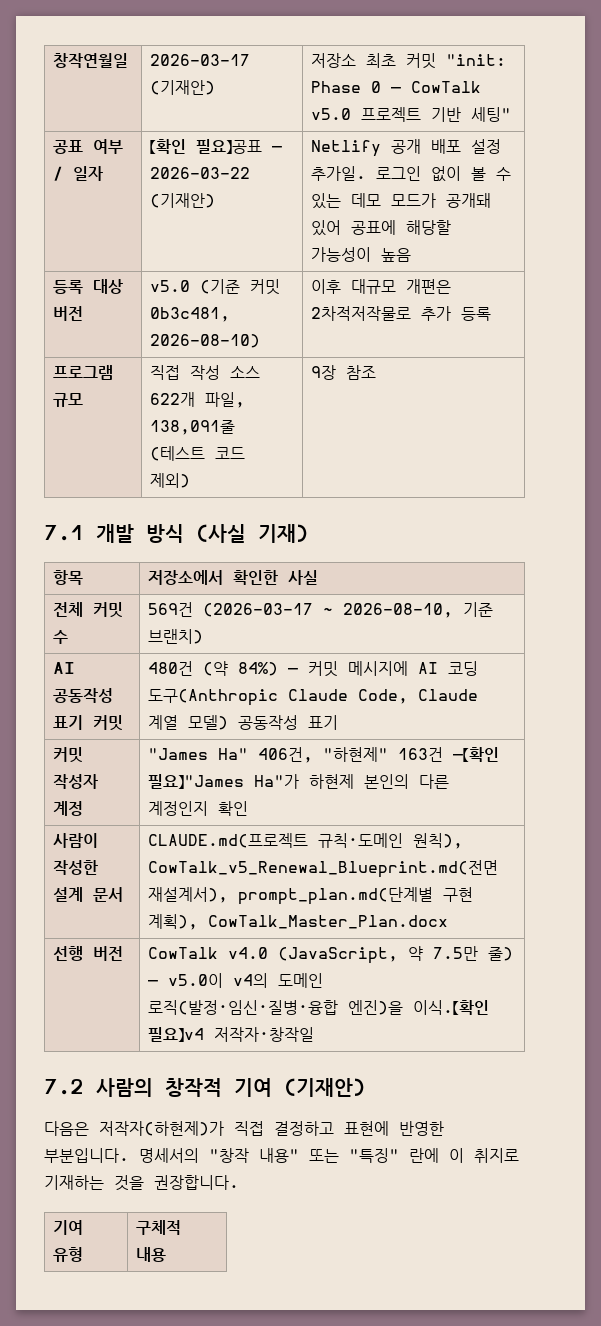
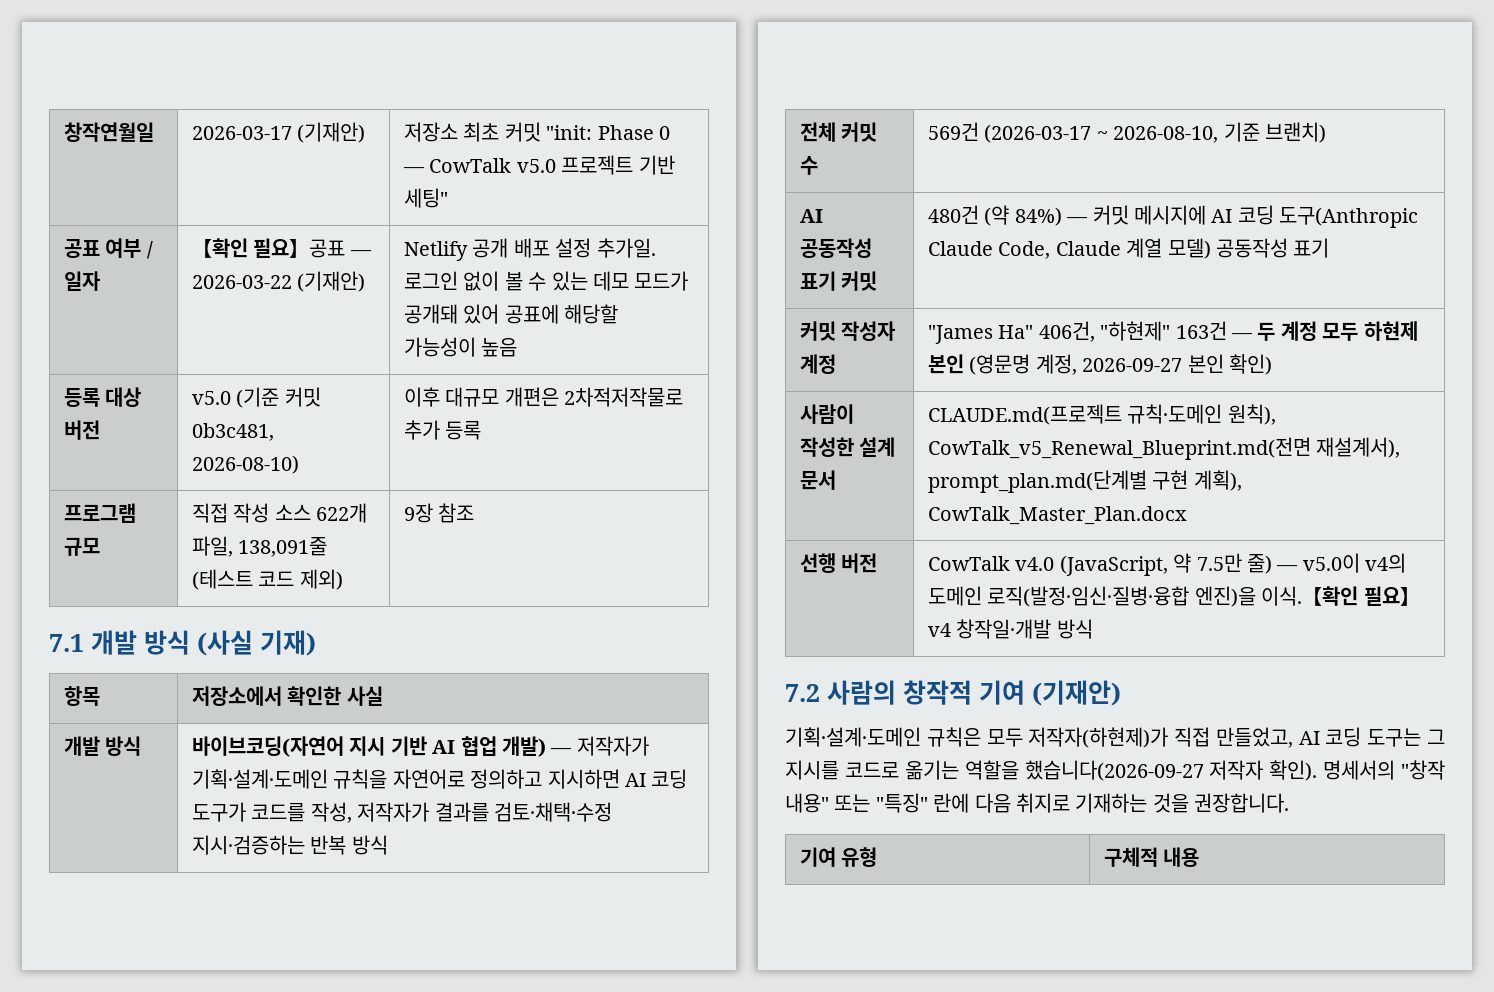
+ 개발 방식 | 바이브코딩(자연어 지시 기반 AI 협업 개발) — 저작자가 기획·설계·도메인 규칙을 자연어로 정의하고 지시하면 AI 코딩 도구가 코드를 작성, 저작자가 결과를 검토·채택·수정 지시·검증하는 반복 방식
- 커밋 작성자 계정 | "James Ha" 406건, "하현제" 163건 —【확인 필요】"James Ha"가 하현제 본인의 다른 계정인지 확인
+ 커밋 작성자 계정 | "James Ha" 406건, "하현제" 163건 — 두 계정 모두 하현제 본인 (영문명 계정, 2026-09-27 본인 확인)
- 선행 버전 | CowTalk v4.0 (JavaScript, 약 7.5만 줄) — v5.0이 v4의 도메인 로직(발정·임신·질병·융합 엔진)을 이식.【확인 필요】v4 저작자·창작일
+ 선행 버전 | CowTalk v4.0 (JavaScript, 약 7.5만 줄) — v5.0이 v4의 도메인 로직(발정·임신·질병·융합 엔진)을 이식.【확인 필요】v4 창작일·개발 방식
- 다음은 저작자(하현제)가 직접 결정하고 표현에 반영한 부분입니다.
+ 기획·설계·도메인 규칙은 모두 저작자(하현제)가 직접 만들었고, AI 코딩 도구는 그 지시를 코드로 옮기는 역할을 했습니다(2026-09-27 저작자 확인).
- 명세서의 "창작 내용" 또는 "특징" 란에 이 취지로 기재하는 것을 권장합니다.
+ 명세서의 "창작 내용" 또는 "특징" 란에 다음 취지로 기재하는 것을 권장합니다.

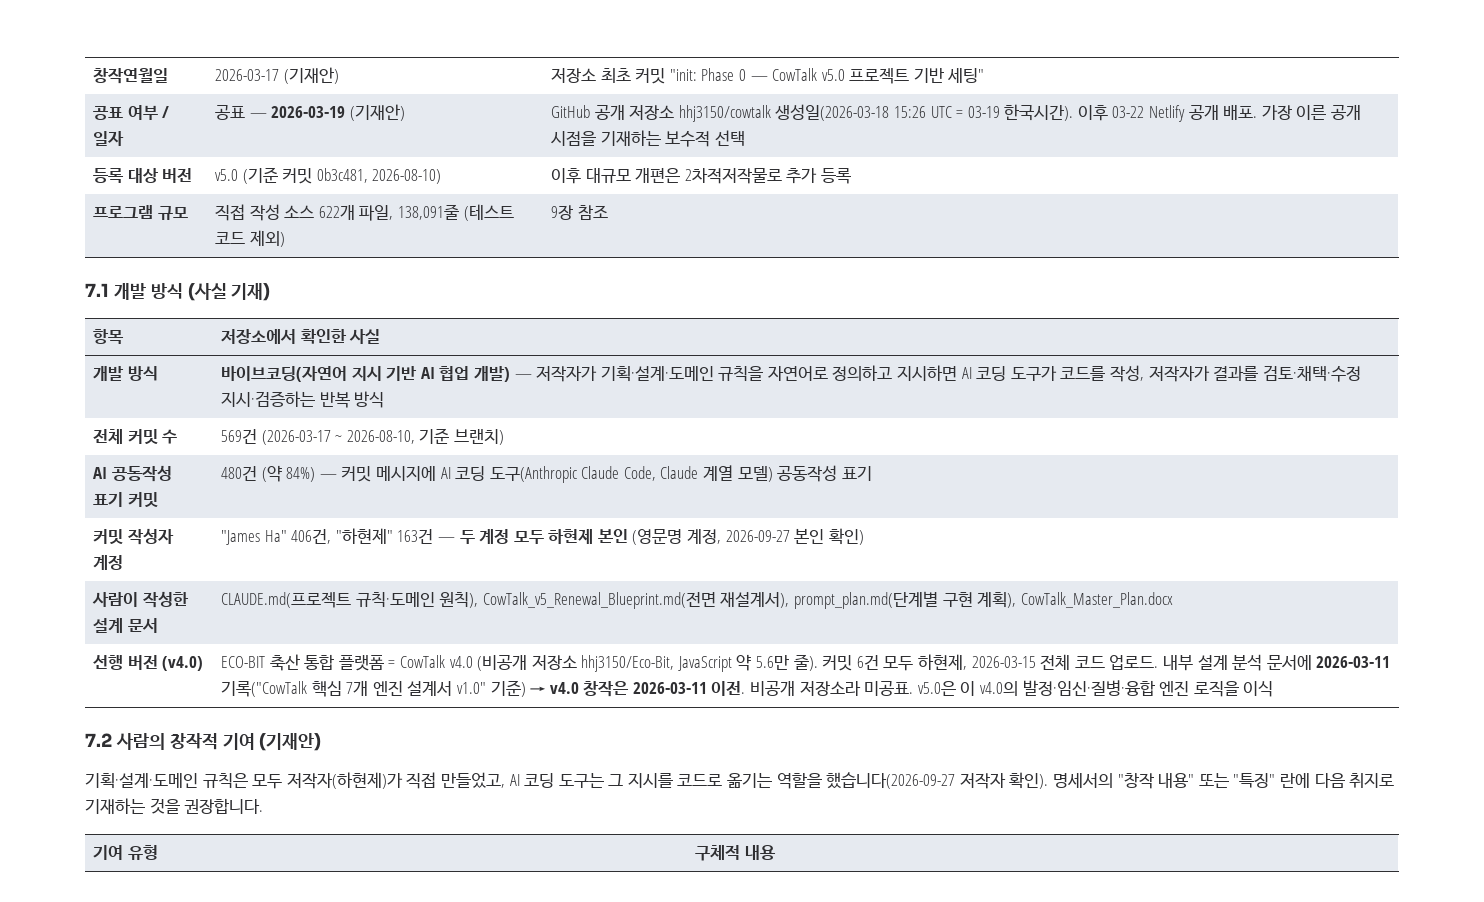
- 공표 여부 / 일자 | 【확인 필요】공표 — 2026-03-22 (기재안) | Netlify 공개 배포 설정 추가일. 로그인 없이 볼 수 있는 데모 모드가 공개돼 있어 공표에 해당할 가능성이 높음
+ 공표 여부 / 일자 | 공표 — 2026-03-19 (기재안) | GitHub 공개 저장소 hhj3150/cowtalk 생성일(2026-03-18 15:26 UTC = 03-19 한국시간). 이후 03-22 Netlify 공개 배포. 가장 이른 공개 시점을 기재하는 보수적 선택
- 선행 버전 | CowTalk v4.0 (JavaScript, 약 7.5만 줄) — v5.0이 v4의 도메인 로직(발정·임신·질병·융합 엔진)을 이식.【확인 필요】v4 창작일·개발 방식
+ 선행 버전 (v4.0) | ECO-BIT 축산 통합 플랫폼 = CowTalk v4.0 (비공개 저장소 hhj3150/Eco-Bit, JavaScript 약 5.6만 줄). 커밋 6건 모두 하현제, 2026-03-15 전체 코드 업로드. 내부 설계 분석 문서에 2026-03-11 기록("CowTalk 핵심 7개 엔진 설계서 v1.0" 기준) → v4.0 창작은 2026-03-11 이전. 비공개 저장소라 미공표. v5.0은 이 v4.0의 발정·임신·질병·융합 엔진 로직을 이식

